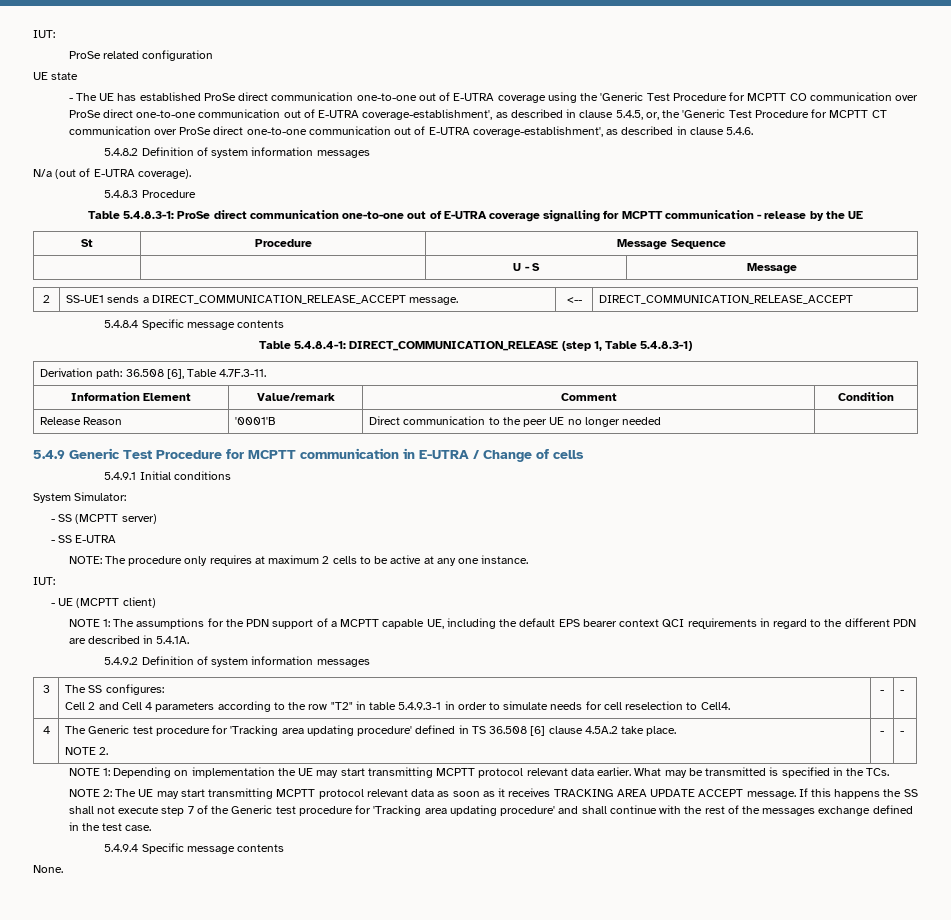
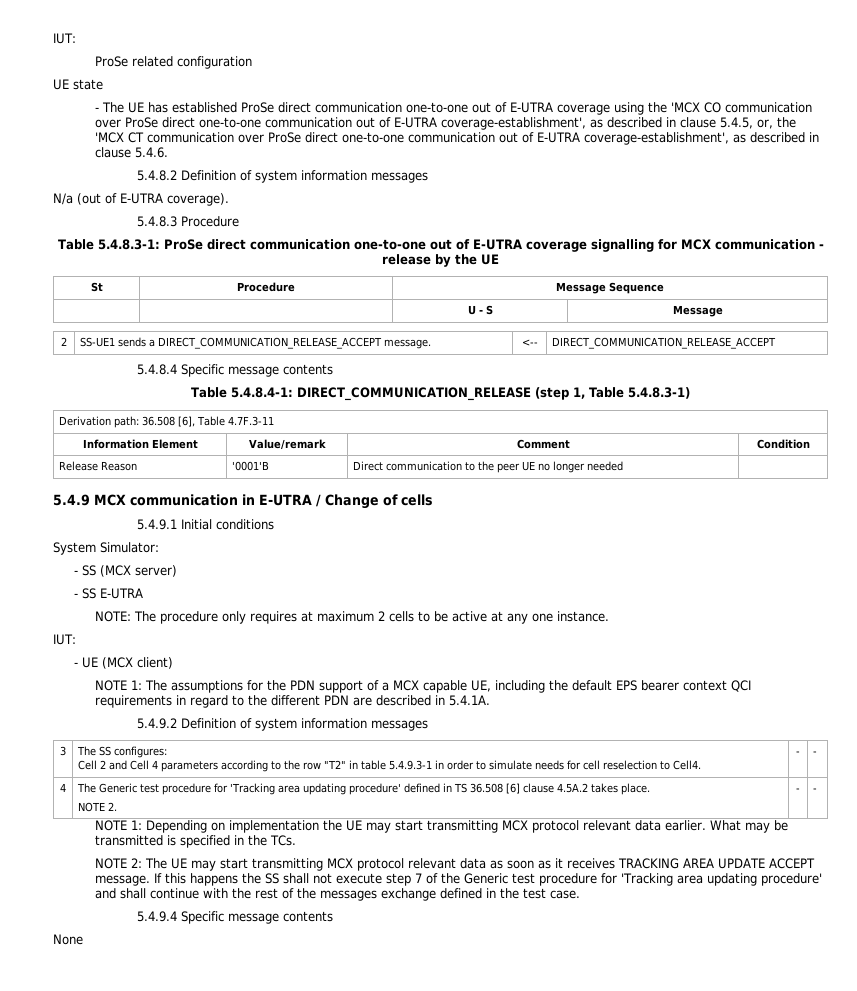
- - The UE has established ProSe direct communication one-to-one out of E-UTRA coverage using the 'Generic Test Procedure for MCPTT CO communication over ProSe direct one-to-one communication out of E-UTRA coverage-establishment', as described in clause 5.4.5, or, the 'Generic Test Procedure for MCPTT CT communication over ProSe direct one-to-one communication out of E-UTRA coverage-establishment', as described in clause 5.4.6.
+ - The UE has established ProSe direct communication one-to-one out of E-UTRA coverage using the 'MCX CO communication over ProSe direct one-to-one communication out of E-UTRA coverage-establishment', as described in clause 5.4.5, or, the 'MCX CT communication over ProSe direct one-to-one communication out of E-UTRA coverage-establishment', as described in clause 5.4.6.
- Table 5.4.8.3-1: ProSe direct communication one-to-one out of E-UTRA coverage signalling for MCPTT communication - release by the UE
+ Table 5.4.8.3-1: ProSe direct communication one-to-one out of E-UTRA coverage signalling for MCX communication - release by the UE
- Derivation path: 36.508 [6], Table 4.7F.3-11.
+ Derivation path: 36.508 [6], Table 4.7F.3-11
- 5.4.9 Generic Test Procedure for MCPTT communication in E-UTRA / Change of cells
+ 5.4.9 MCX communication in E-UTRA / Change of cells
- - SS (MCPTT server)
+ - SS (MCX server)
- - UE (MCPTT client)
+ - UE (MCX client)
- NOTE 1: The assumptions for the PDN support of a MCPTT capable UE, including the default EPS bearer context QCI requirements in regard to the different PDN are described in 5.4.1A.
+ NOTE 1: The assumptions for the PDN support of a MCX capable UE, including the default EPS bearer context QCI requirements in regard to the different PDN are described in 5.4.1A.
- 4 | The Generic test procedure for 'Tracking area updating procedure' defined in TS 36.508 [6] clause 4.5A.2 take place.
+ 4 | The Generic test procedure for 'Tracking area updating procedure' defined in TS 36.508 [6] clause 4.5A.2 takes place.
- NOTE 1: Depending on implementation the UE may start transmitting MCPTT protocol relevant data earlier.
+ NOTE 1: Depending on implementation the UE may start transmitting MCX protocol relevant data earlier.
- NOTE 2: The UE may start transmitting MCPTT protocol relevant data as soon as it receives TRACKING AREA UPDATE ACCEPT message.
+ NOTE 2: The UE may start transmitting MCX protocol relevant data as soon as it receives TRACKING AREA UPDATE ACCEPT message.
- None.
+ None

